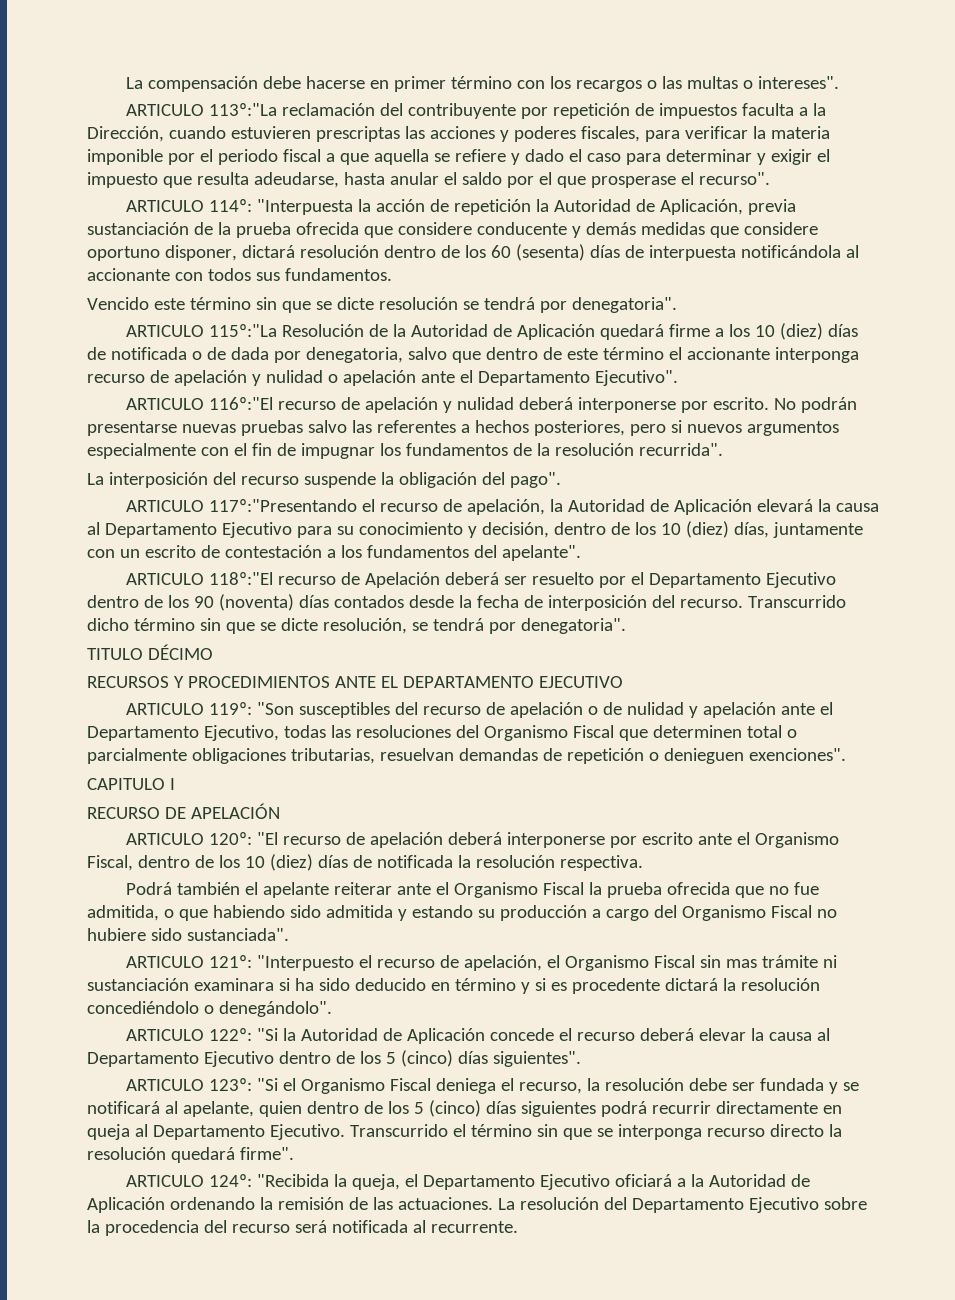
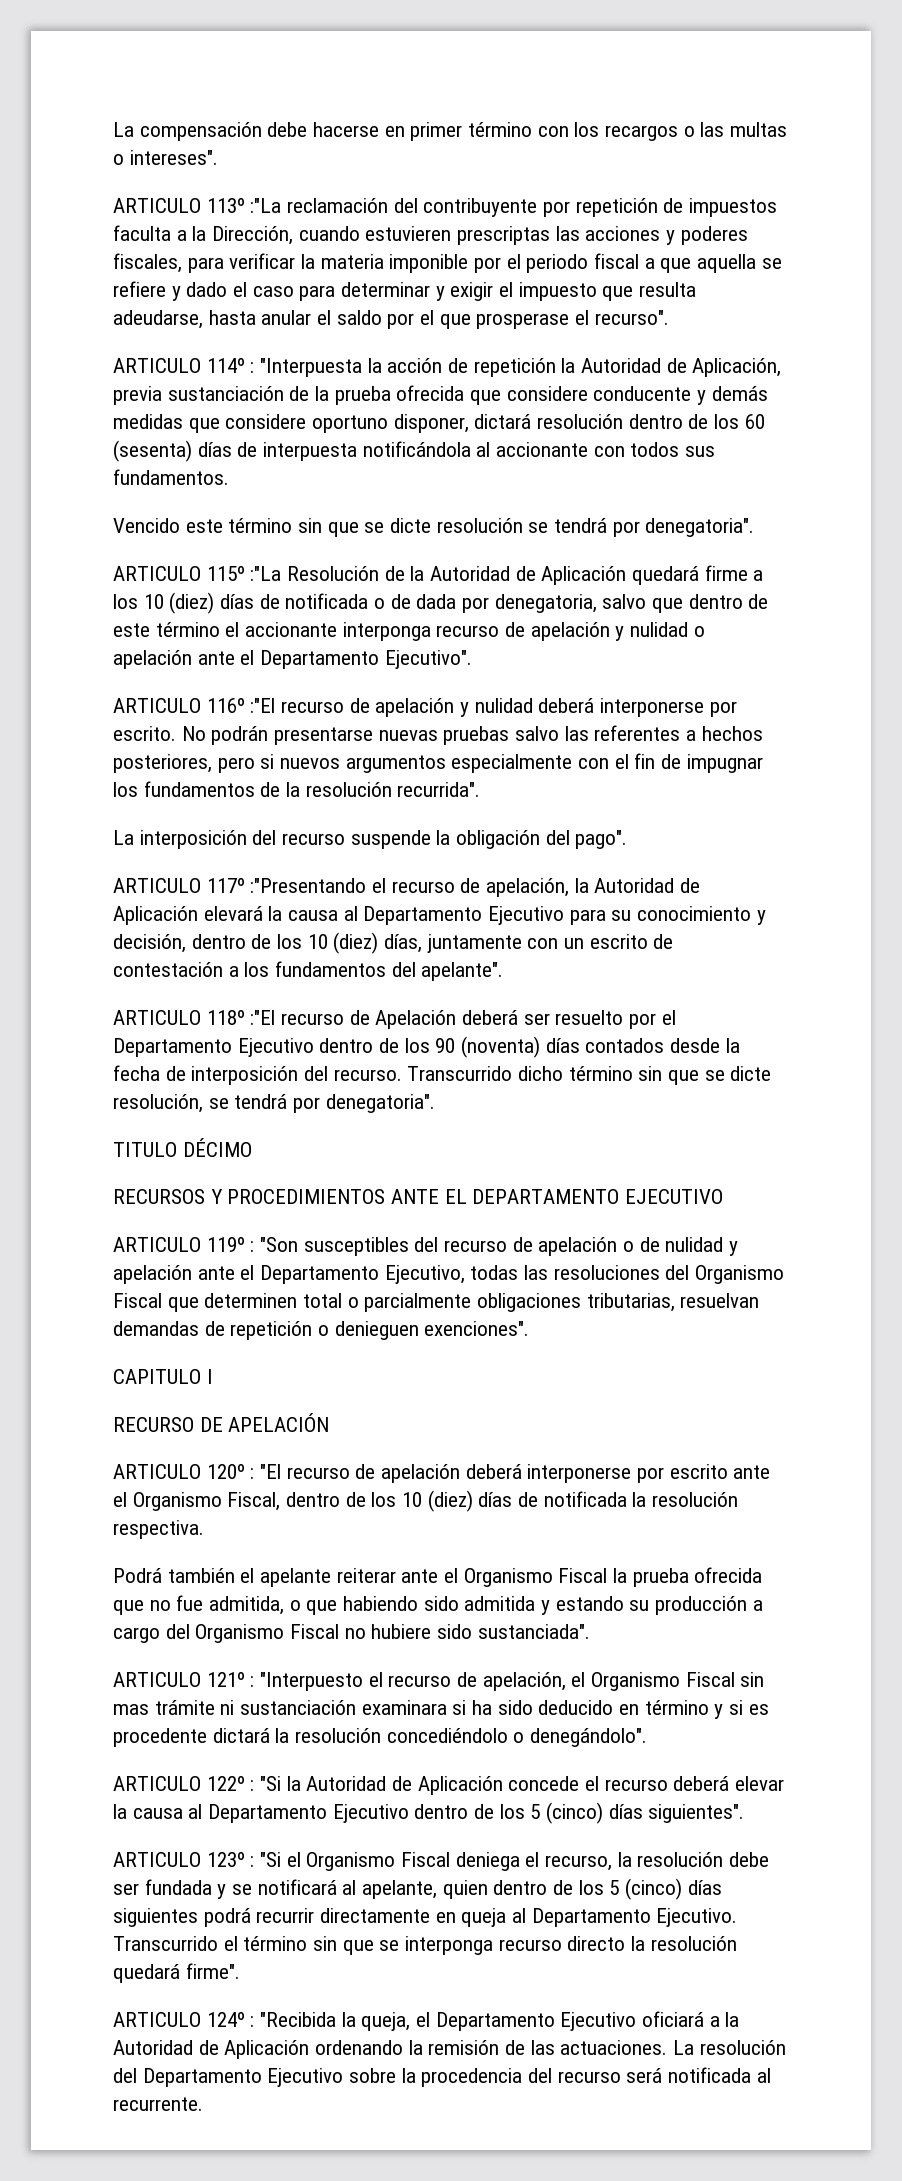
- ARTICULO 113º:"La reclamación del contribuyente por repetición de impuestos faculta a la Dirección, cuando estuvieren prescriptas las acciones y poderes fiscales, para verificar la materia imponible por el periodo fiscal a que aquella se refiere y dado el caso para determinar y exigir el impuesto que resulta adeudarse, hasta anular el saldo por el que prosperase el recurso".
+ ARTICULO 113º :"La reclamación del contribuyente por repetición de impuestos faculta a la Dirección, cuando estuvieren prescriptas las acciones y poderes fiscales, para verificar la materia imponible por el periodo fiscal a que aquella se refiere y dado el caso para determinar y exigir el impuesto que resulta adeudarse, hasta anular el saldo por el que prosperase el recurso".
- ARTICULO 114º: "Interpuesta la acción de repetición la Autoridad de Aplicación, previa sustanciación de la prueba ofrecida que considere conducente y demás medidas que considere oportuno disponer, dictará resolución dentro de los 60 (sesenta) días de interpuesta notificándola al accionante con todos sus fundamentos.
+ ARTICULO 114º : "Interpuesta la acción de repetición la Autoridad de Aplicación, previa sustanciación de la prueba ofrecida que considere conducente y demás medidas que considere oportuno disponer, dictará resolución dentro de los 60 (sesenta) días de interpuesta notificándola al accionante con todos sus fundamentos.
- ARTICULO 115º:"La Resolución de la Autoridad de Aplicación quedará firme a los 10 (diez) días de notificada o de dada por denegatoria, salvo que dentro de este término el accionante interponga recurso de apelación y nulidad o apelación ante el Departamento Ejecutivo".
+ ARTICULO 115º :"La Resolución de la Autoridad de Aplicación quedará firme a los 10 (diez) días de notificada o de dada por denegatoria, salvo que dentro de este término el accionante interponga recurso de apelación y nulidad o apelación ante el Departamento Ejecutivo".
- ARTICULO 116º:"El recurso de apelación y nulidad deberá interponerse por escrito.
+ ARTICULO 116º :"El recurso de apelación y nulidad deberá interponerse por escrito.
- ARTICULO 117º:"Presentando el recurso de apelación, la Autoridad de Aplicación elevará la causa al Departamento Ejecutivo para su conocimiento y decisión, dentro de los 10 (diez) días, juntamente con un escrito de contestación a los fundamentos del apelante".
+ ARTICULO 117º :"Presentando el recurso de apelación, la Autoridad de Aplicación elevará la causa al Departamento Ejecutivo para su conocimiento y decisión, dentro de los 10 (diez) días, juntamente con un escrito de contestación a los fundamentos del apelante".
- ARTICULO 118º:"El recurso de Apelación deberá ser resuelto por el Departamento Ejecutivo dentro de los 90 (noventa) días contados desde la fecha de interposición del recurso.
+ ARTICULO 118º :"El recurso de Apelación deberá ser resuelto por el Departamento Ejecutivo dentro de los 90 (noventa) días contados desde la fecha de interposición del recurso.
- ARTICULO 119º: "Son susceptibles del recurso de apelación o de nulidad y apelación ante el Departamento Ejecutivo, todas las resoluciones del Organismo Fiscal que determinen total o parcialmente obligaciones tributarias, resuelvan demandas de repetición o denieguen exenciones".
+ ARTICULO 119º : "Son susceptibles del recurso de apelación o de nulidad y apelación ante el Departamento Ejecutivo, todas las resoluciones del Organismo Fiscal que determinen total o parcialmente obligaciones tributarias, resuelvan demandas de repetición o denieguen exenciones".
- ARTICULO 120º: "El recurso de apelación deberá interponerse por escrito ante el Organismo Fiscal, dentro de los 10 (diez) días de notificada la resolución respectiva.
+ ARTICULO 120º : "El recurso de apelación deberá interponerse por escrito ante el Organismo Fiscal, dentro de los 10 (diez) días de notificada la resolución respectiva.
- ARTICULO 121º: "Interpuesto el recurso de apelación, el Organismo Fiscal sin mas trámite ni sustanciación examinara si ha sido deducido en término y si es procedente dictará la resolución concediéndolo o denegándolo".
+ ARTICULO 121º : "Interpuesto el recurso de apelación, el Organismo Fiscal sin mas trámite ni sustanciación examinara si ha sido deducido en término y si es procedente dictará la resolución concediéndolo o denegándolo".
- ARTICULO 122º: "Si la Autoridad de Aplicación concede el recurso deberá elevar la causa al Departamento Ejecutivo dentro de los 5 (cinco) días siguientes".
+ ARTICULO 122º : "Si la Autoridad de Aplicación concede el recurso deberá elevar la causa al Departamento Ejecutivo dentro de los 5 (cinco) días siguientes".
- ARTICULO 123º: "Si el Organismo Fiscal deniega el recurso, la resolución debe ser fundada y se notificará al apelante, quien dentro de los 5 (cinco) días siguientes podrá recurrir directamente en queja al Departamento Ejecutivo.
+ ARTICULO 123º : "Si el Organismo Fiscal deniega el recurso, la resolución debe ser fundada y se notificará al apelante, quien dentro de los 5 (cinco) días siguientes podrá recurrir directamente en queja al Departamento Ejecutivo.
- ARTICULO 124º: "Recibida la queja, el Departamento Ejecutivo oficiará a la Autoridad de Aplicación ordenando la remisión de las actuaciones.
+ ARTICULO 124º : "Recibida la queja, el Departamento Ejecutivo oficiará a la Autoridad de Aplicación ordenando la remisión de las actuaciones.

